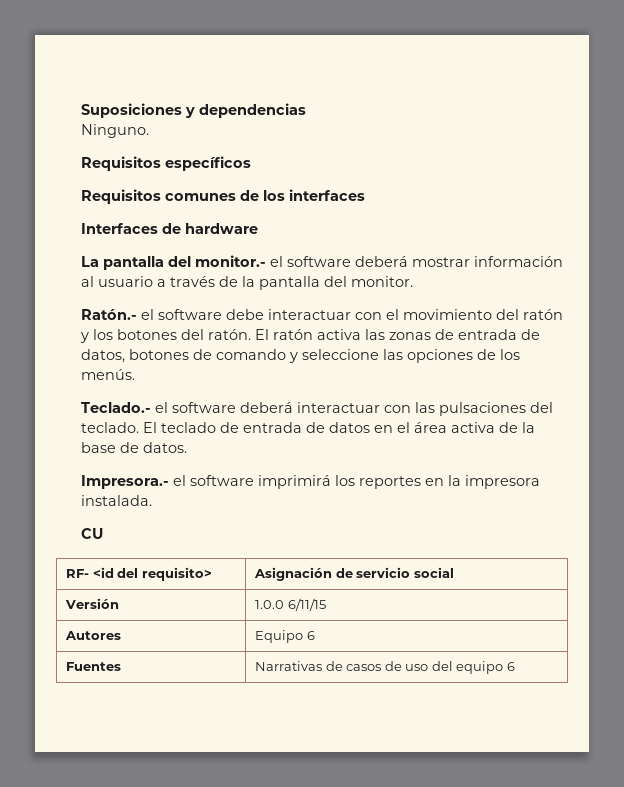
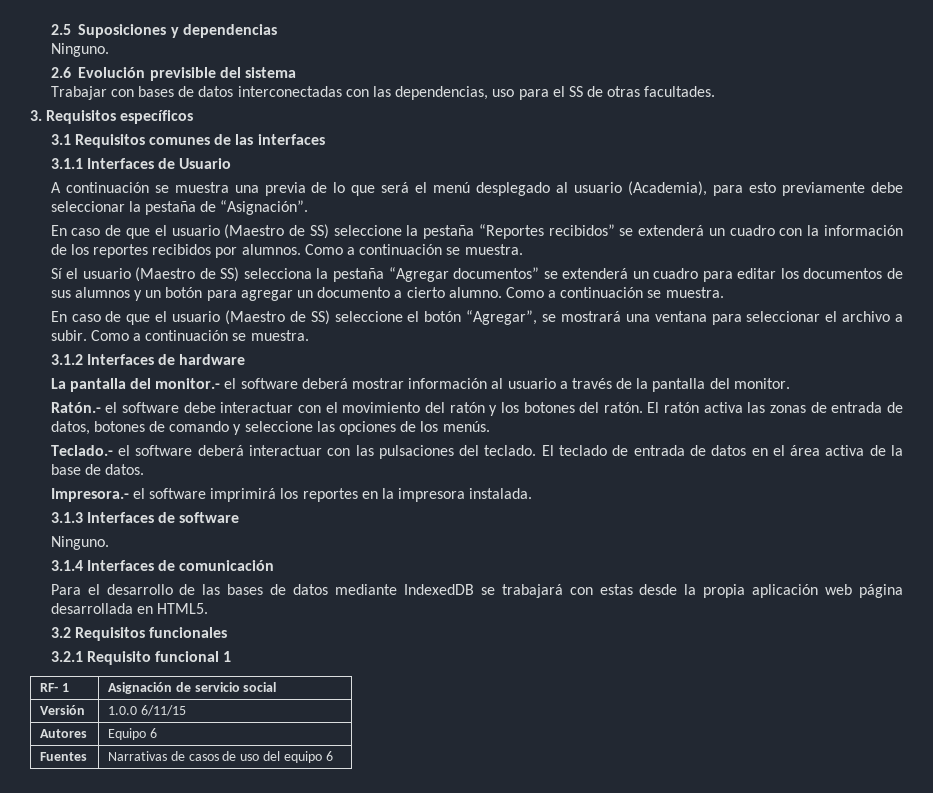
- Suposiciones y dependencias
+ 2.5 Suposiciones y dependencias
- Requisitos específicos
+ 2.6 Evolución previsible del sistema
+ Trabajar con bases de datos interconectadas con las dependencias, uso para el SS de otras facultades.
+ 3. Requisitos específicos
- Requisitos comunes de los interfaces
+ 3.1 Requisitos comunes de las interfaces
- Interfaces de hardware
+ 3.1.1 Interfaces de Usuario
+ A continuación se muestra una previa de lo que será el menú desplegado al usuario (Academia), para esto previamente debe seleccionar la pestaña de “Asignación”.
+ En caso de que el usuario (Maestro de SS) seleccione la pestaña “Reportes recibidos” se extenderá un cuadro con la información de los reportes recibidos por alumnos. Como a continuación se muestra.
+ Sí el usuario (Maestro de SS) selecciona la pestaña “Agregar documentos” se extenderá un cuadro para editar los documentos de sus alumnos y un botón para agregar un documento a cierto alumno. Como a continuación se muestra.
+ En caso de que el usuario (Maestro de SS) seleccione el botón “Agregar”, se mostrará una ventana para seleccionar el archivo a subir. Como a continuación se muestra.
+ 3.1.2 Interfaces de hardware
- CU
- RF- <id del requisito> | Asignación de servicio social
+ 3.1.3 Interfaces de software
+ Ninguno.
+ 3.1.4 Interfaces de comunicación
+ Para el desarrollo de las bases de datos mediante IndexedDB se trabajará con estas desde la propia aplicación web página desarrollada en HTML5.
+ 3.2 Requisitos funcionales
+ 3.2.1 Requisito funcional 1
+ RF- 1 | Asignación de servicio social

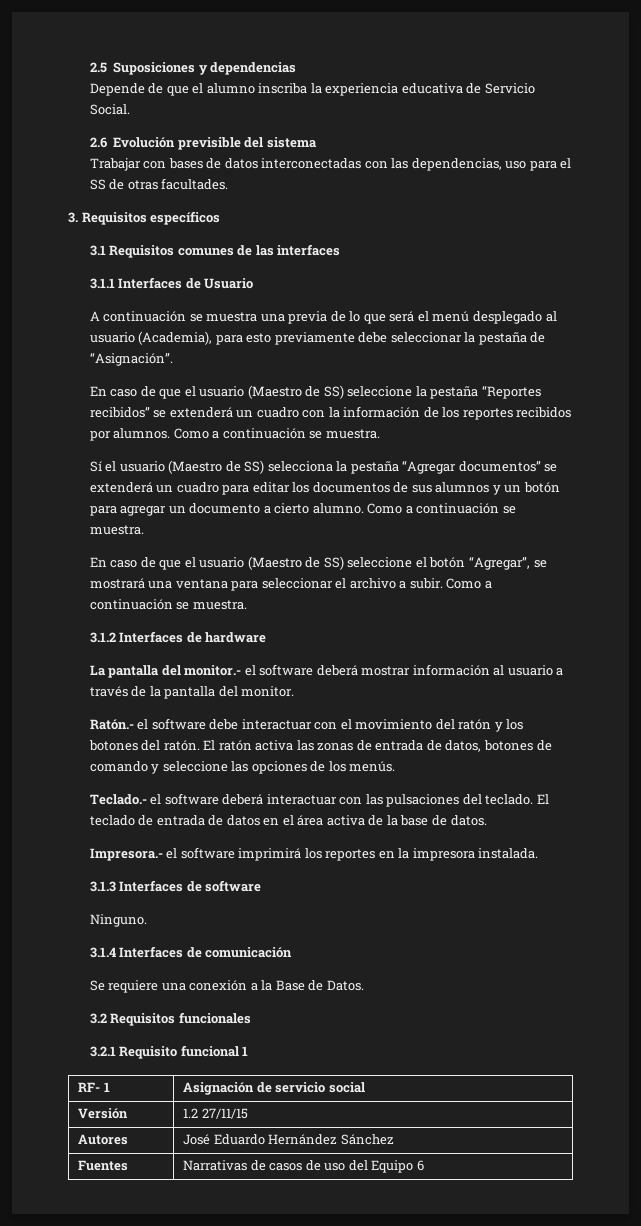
  2.5 Suposiciones y dependencias
- Ninguno.
+ Depende de que el alumno inscriba la experiencia educativa de Servicio Social.
- Para el desarrollo de las bases de datos mediante IndexedDB se trabajará con estas desde la propia aplicación web página desarrollada en HTML5.
+ Se requiere una conexión a la Base de Datos.
- Versión | 1.0.0 6/11/15
+ Versión | 1.2 27/11/15
- Autores | Equipo 6
+ Autores | José Eduardo Hernández Sánchez
- Fuentes | Narrativas de casos de uso del equipo 6
+ Fuentes | Narrativas de casos de uso del Equipo 6

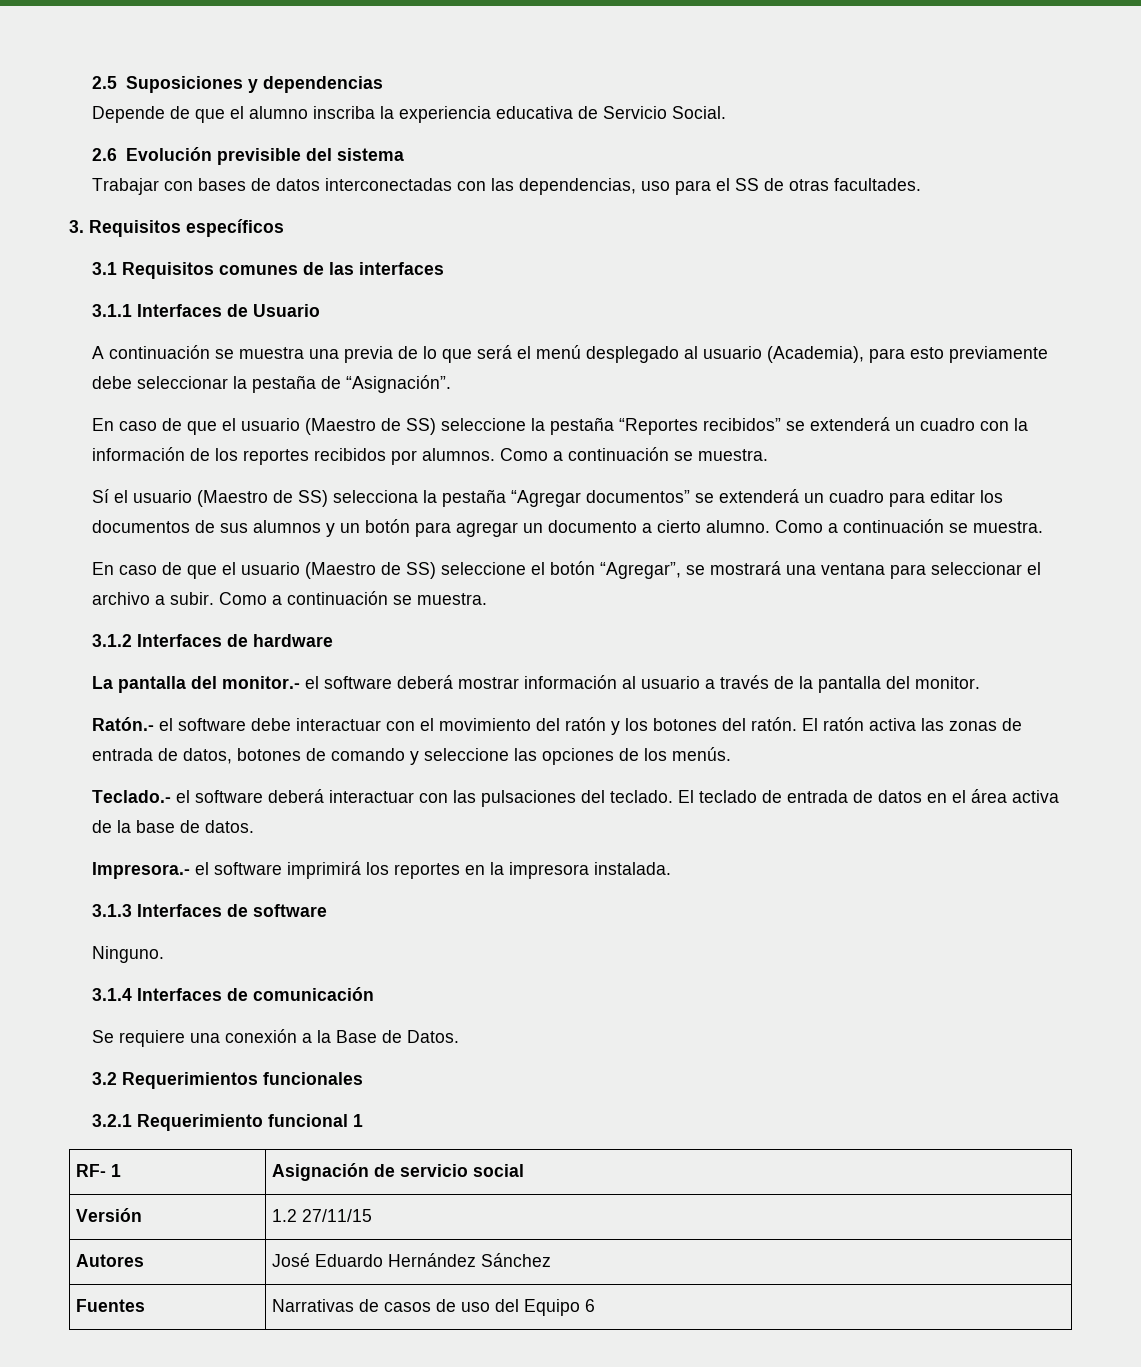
- 3.2 Requisitos funcionales
+ 3.2 Requerimientos funcionales
- 3.2.1 Requisito funcional 1
+ 3.2.1 Requerimiento funcional 1

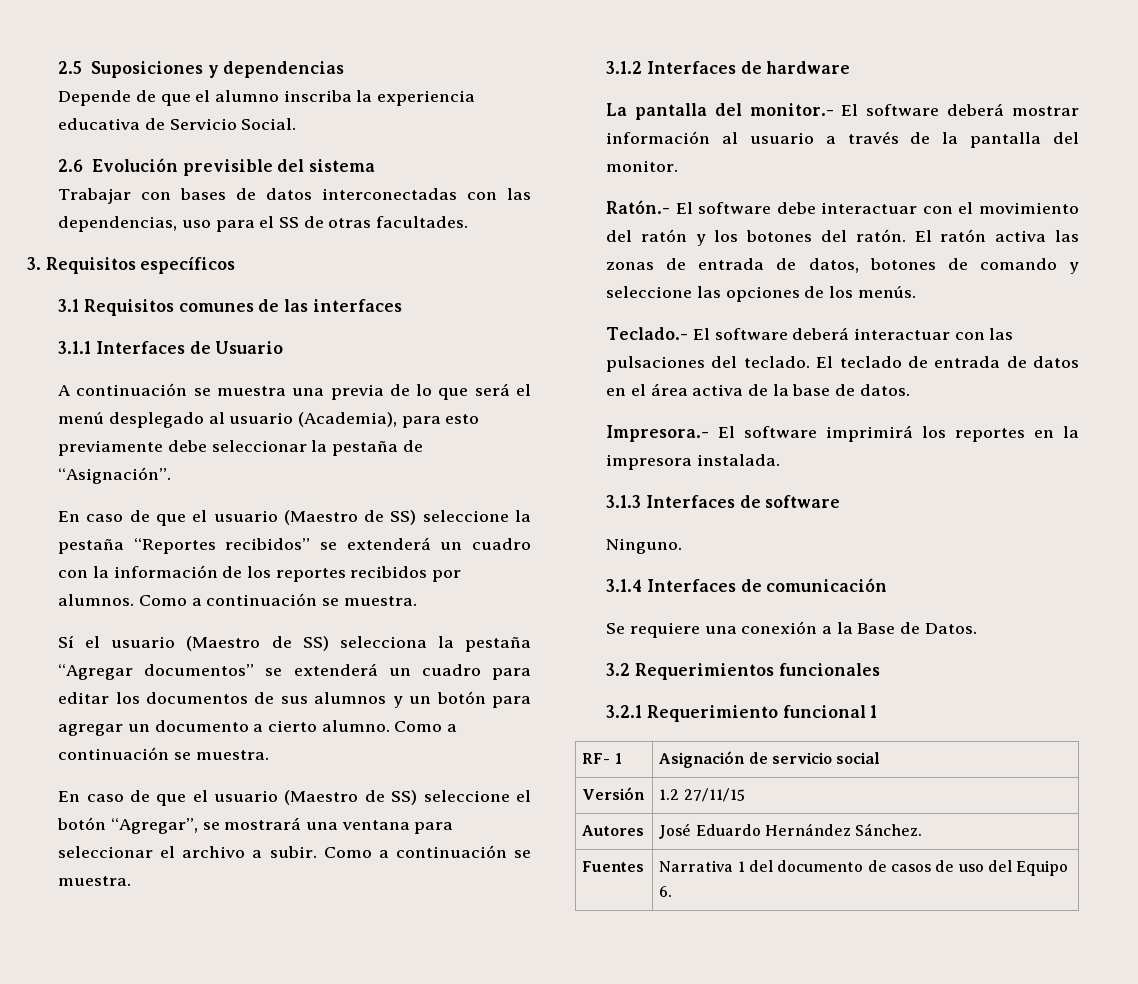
- La pantalla del monitor.- el software deberá mostrar información al usuario a través de la pantalla del monitor.
+ La pantalla del monitor.- El software deberá mostrar información al usuario a través de la pantalla del monitor.
- Ratón.- el software debe interactuar con el movimiento del ratón y los botones del ratón.
+ Ratón.- El software debe interactuar con el movimiento del ratón y los botones del ratón.
- Teclado.- el software deberá interactuar con las pulsaciones del teclado.
+ Teclado.- El software deberá interactuar con las pulsaciones del teclado.
- Impresora.- el software imprimirá los reportes en la impresora instalada.
+ Impresora.- El software imprimirá los reportes en la impresora instalada.
- Autores | José Eduardo Hernández Sánchez
+ Autores | José Eduardo Hernández Sánchez.
- Fuentes | Narrativas de casos de uso del Equipo 6
+ Fuentes | Narrativa 1 del documento de casos de uso del Equipo 6.

